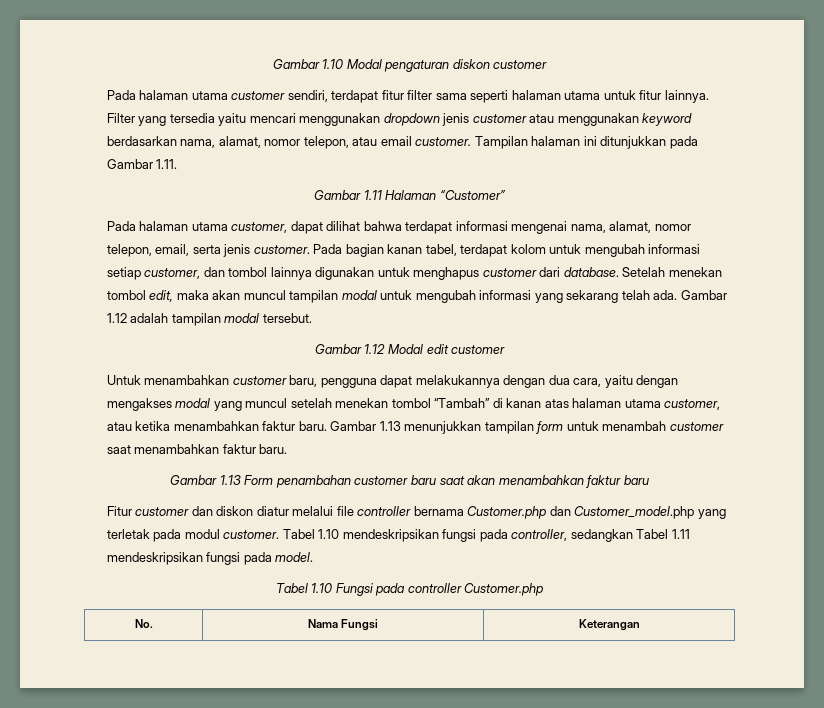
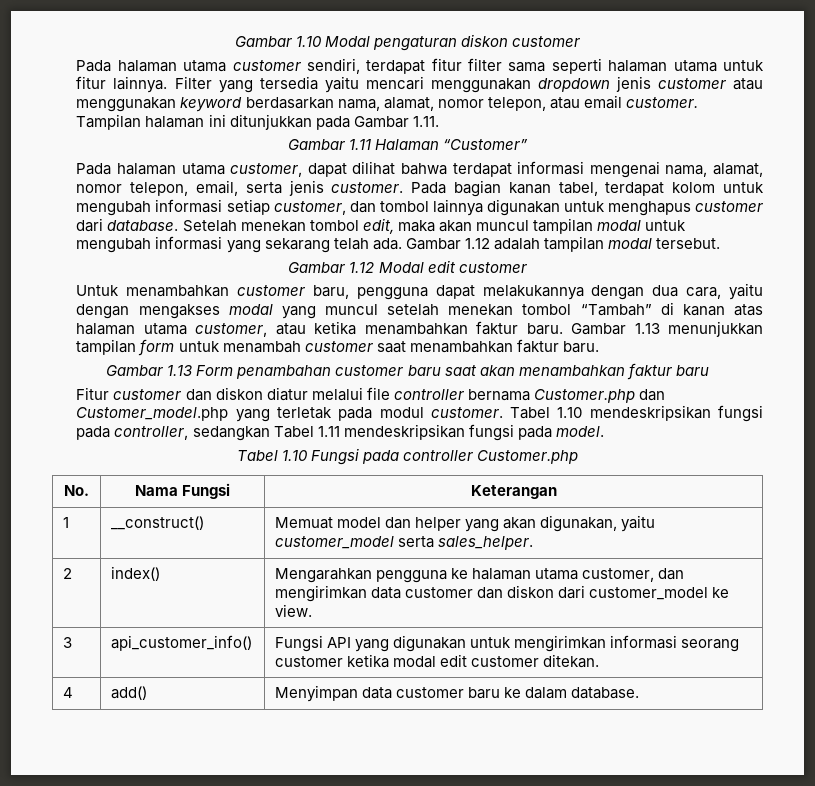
+ 1 | __construct() | Memuat model dan helper yang akan digunakan, yaitu customer_model serta sales_helper.
+ 2 | index() | Mengarahkan pengguna ke halaman utama customer, dan mengirimkan data customer dan diskon dari customer_model ke view.
+ 3 | api_customer_info() | Fungsi API yang digunakan untuk mengirimkan informasi seorang customer ketika modal edit customer ditekan.
+ 4 | add() | Menyimpan data customer baru ke dalam database.

